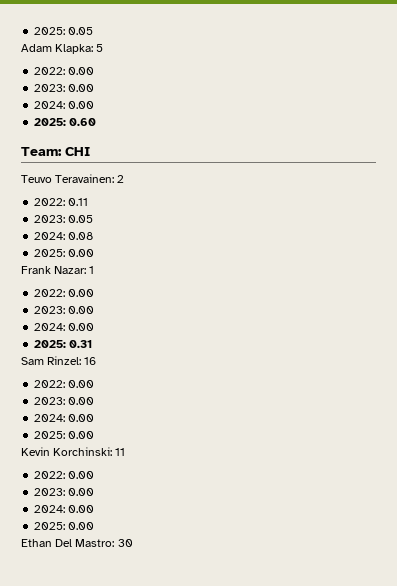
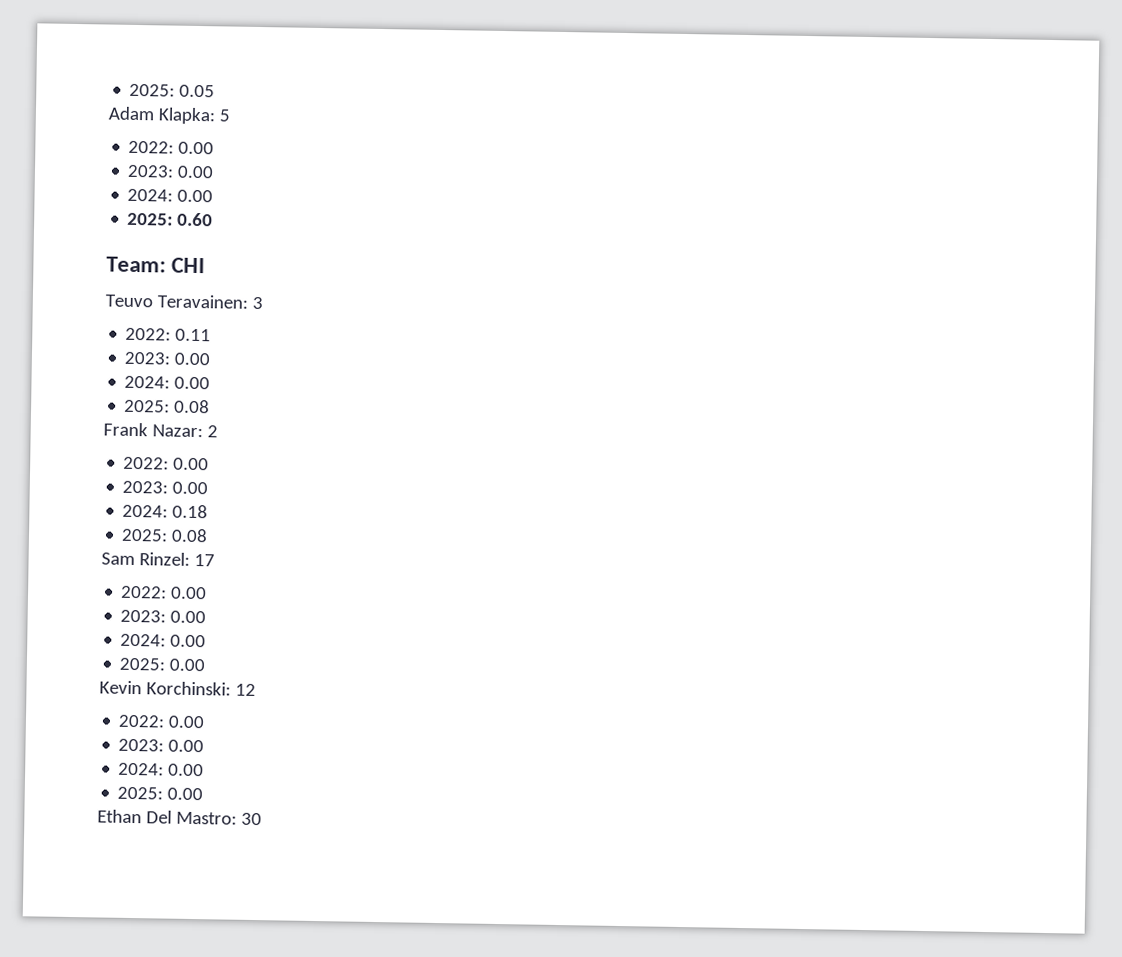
- Teuvo Teravainen: 2
+ Teuvo Teravainen: 3
  2022: 0.11
- 2023: 0.05
- 2024: 0.08
- 2025: 0.00
+ 2023: 0.00
+ 2024: 0.00
+ 2025: 0.08
- Frank Nazar: 1
+ Frank Nazar: 2
  2022: 0.00
  2023: 0.00
- 2024: 0.00
- 2025: 0.31
+ 2024: 0.18
+ 2025: 0.08
- Sam Rinzel: 16
+ Sam Rinzel: 17
- Kevin Korchinski: 11
+ Kevin Korchinski: 12

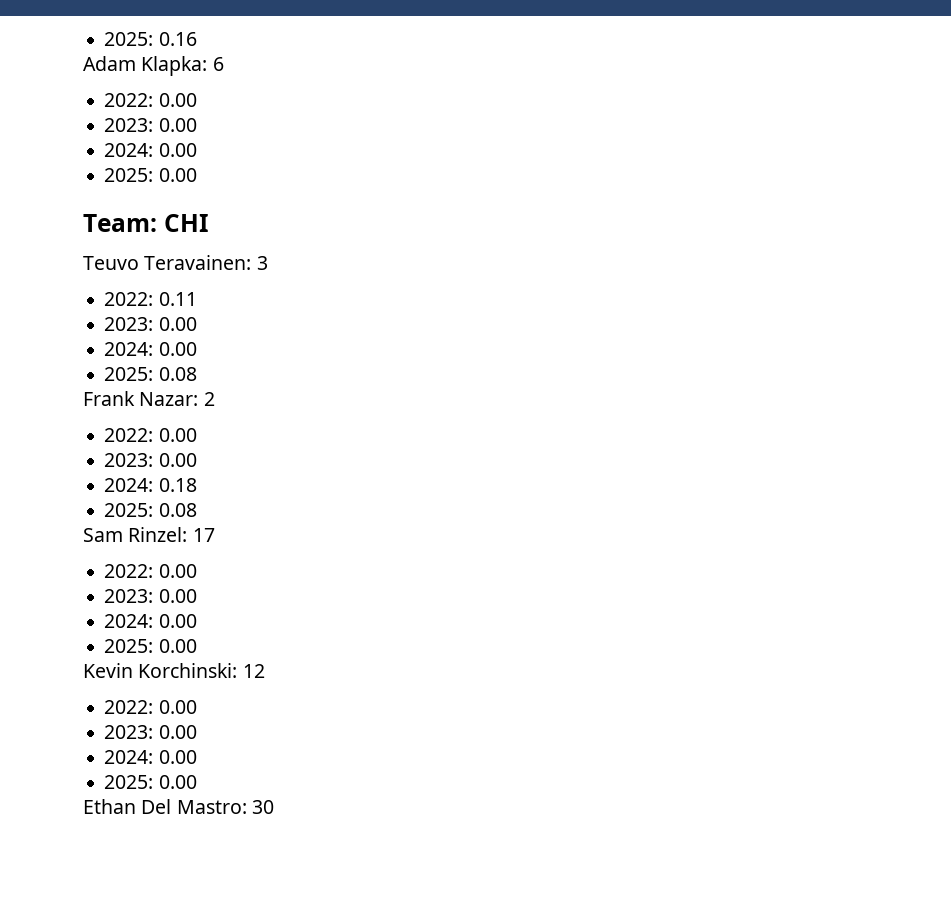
- 2025: 0.05
+ 2025: 0.16
- Adam Klapka: 5
+ Adam Klapka: 6
  2022: 0.00
  2023: 0.00
  2024: 0.00
- 2025: 0.60
+ 2025: 0.00

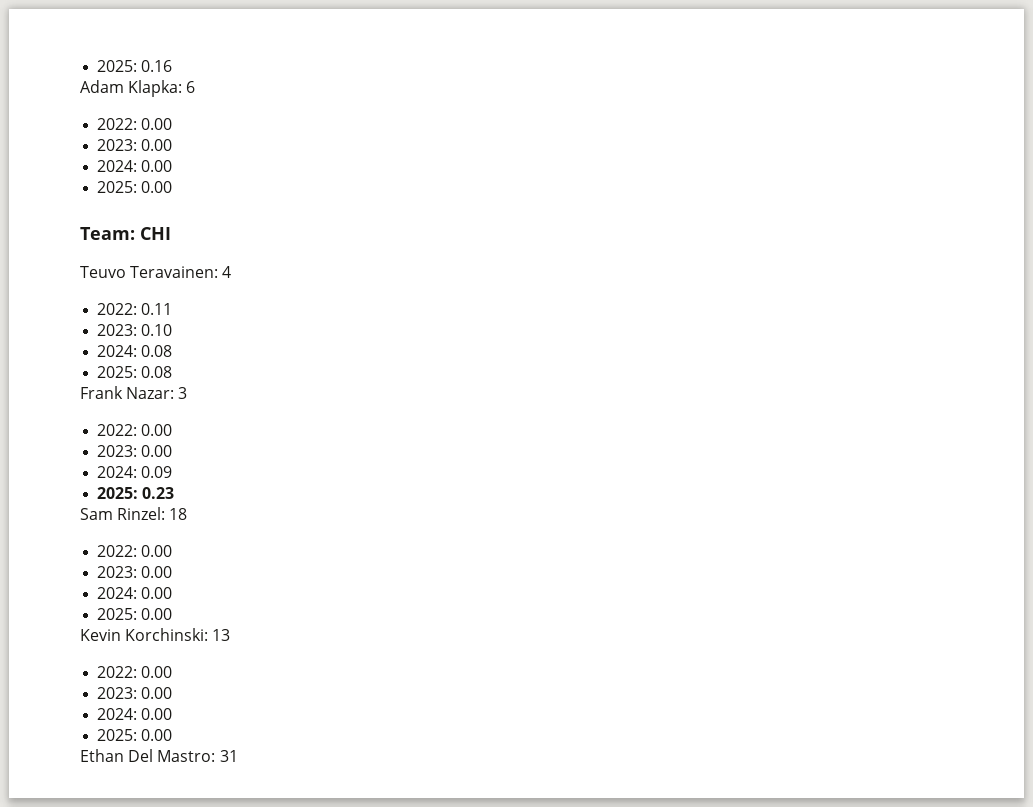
- Teuvo Teravainen: 3
+ Teuvo Teravainen: 4
  2022: 0.11
- 2023: 0.00
- 2024: 0.00
+ 2023: 0.10
+ 2024: 0.08
- Frank Nazar: 2
+ Frank Nazar: 3
  2022: 0.00
  2023: 0.00
- 2024: 0.18
- 2025: 0.08
+ 2024: 0.09
+ 2025: 0.23
- Sam Rinzel: 17
+ Sam Rinzel: 18
- Kevin Korchinski: 12
+ Kevin Korchinski: 13
- Ethan Del Mastro: 30
+ Ethan Del Mastro: 31

